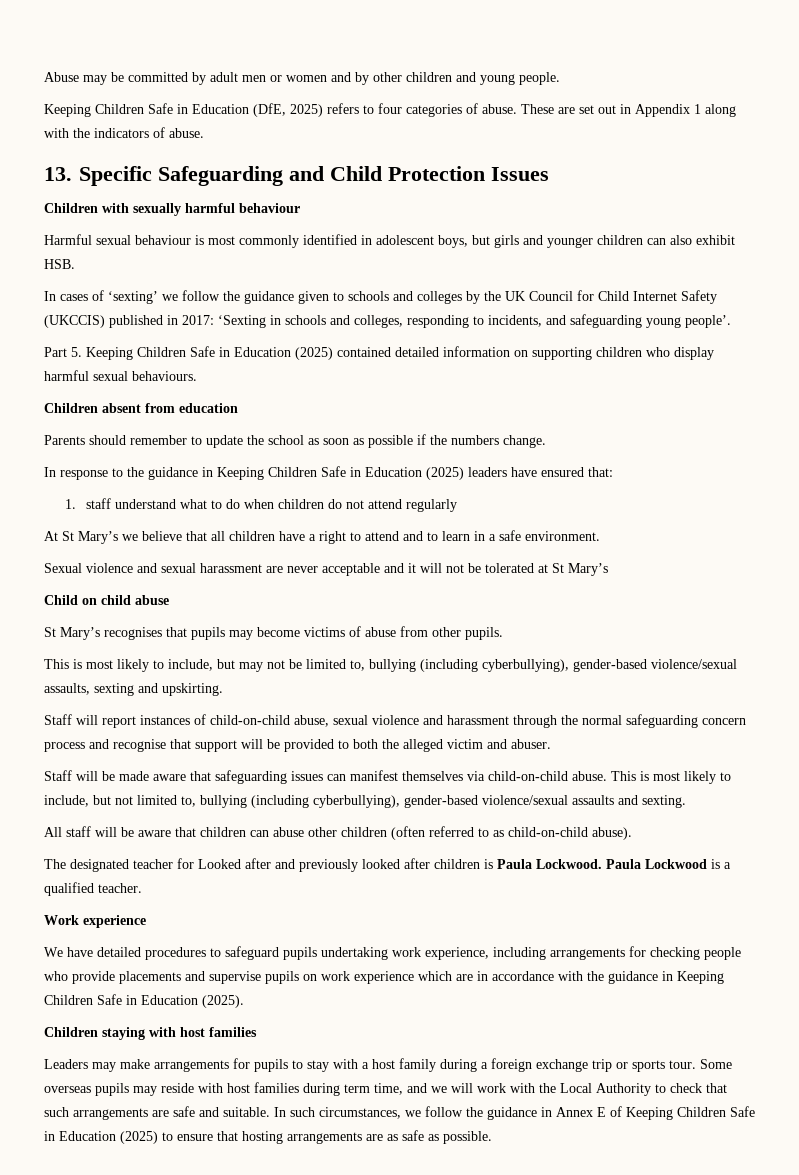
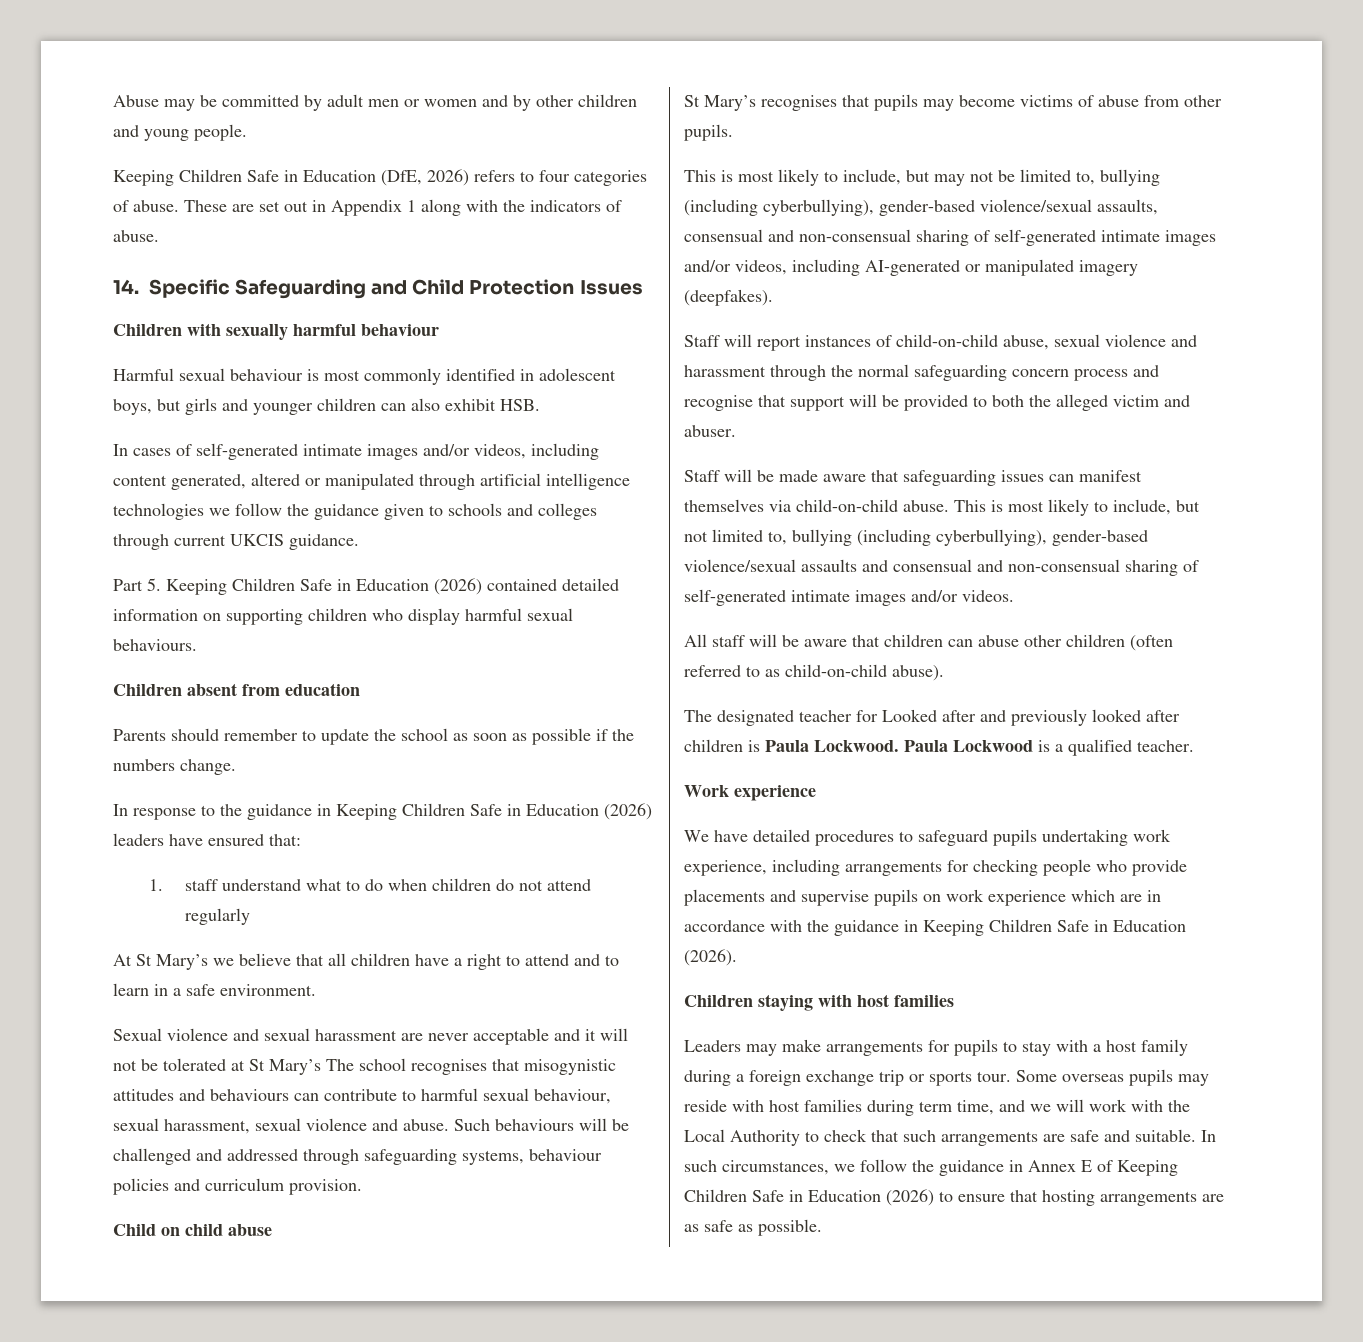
- Keeping Children Safe in Education (DfE, 2025) refers to four categories of abuse.
+ Keeping Children Safe in Education (DfE, 2026) refers to four categories of abuse.
- 13. Specific Safeguarding and Child Protection Issues
+ 14. Specific Safeguarding and Child Protection Issues
- In cases of ‘sexting’ we follow the guidance given to schools and colleges by the UK Council for Child Internet Safety (UKCCIS) published in 2017: ‘Sexting in schools and colleges, responding to incidents, and safeguarding young people’.
+ In cases of self-generated intimate images and/or videos, including content generated, altered or manipulated through artificial intelligence technologies we follow the guidance given to schools and colleges through current UKCIS guidance.
- Part 5. Keeping Children Safe in Education (2025) contained detailed information on supporting children who display harmful sexual behaviours.
+ Part 5. Keeping Children Safe in Education (2026) contained detailed information on supporting children who display harmful sexual behaviours.
- In response to the guidance in Keeping Children Safe in Education (2025) leaders have ensured that:
+ In response to the guidance in Keeping Children Safe in Education (2026) leaders have ensured that:
- Sexual violence and sexual harassment are never acceptable and it will not be tolerated at St Mary’s
+ Sexual violence and sexual harassment are never acceptable and it will not be tolerated at St Mary’s The school recognises that misogynistic attitudes and behaviours can contribute to harmful sexual behaviour, sexual harassment, sexual violence and abuse. Such behaviours will be challenged and addressed through safeguarding systems, behaviour policies and curriculum provision.
- This is most likely to include, but may not be limited to, bullying (including cyberbullying), gender-based violence/sexual assaults, sexting and upskirting.
+ This is most likely to include, but may not be limited to, bullying (including cyberbullying), gender-based violence/sexual assaults, consensual and non-consensual sharing of self-generated intimate images and/or videos, including AI-generated or manipulated imagery (deepfakes).
- This is most likely to include, but not limited to, bullying (including cyberbullying), gender-based violence/sexual assaults and sexting.
+ This is most likely to include, but not limited to, bullying (including cyberbullying), gender-based violence/sexual assaults and consensual and non-consensual sharing of self-generated intimate images and/or videos.
- We have detailed procedures to safeguard pupils undertaking work experience, including arrangements for checking people who provide placements and supervise pupils on work experience which are in accordance with the guidance in Keeping Children Safe in Education (2025).
+ We have detailed procedures to safeguard pupils undertaking work experience, including arrangements for checking people who provide placements and supervise pupils on work experience which are in accordance with the guidance in Keeping Children Safe in Education (2026).
- In such circumstances, we follow the guidance in Annex E of Keeping Children Safe in Education (2025) to ensure that hosting arrangements are as safe as possible.
+ In such circumstances, we follow the guidance in Annex E of Keeping Children Safe in Education (2026) to ensure that hosting arrangements are as safe as possible.

